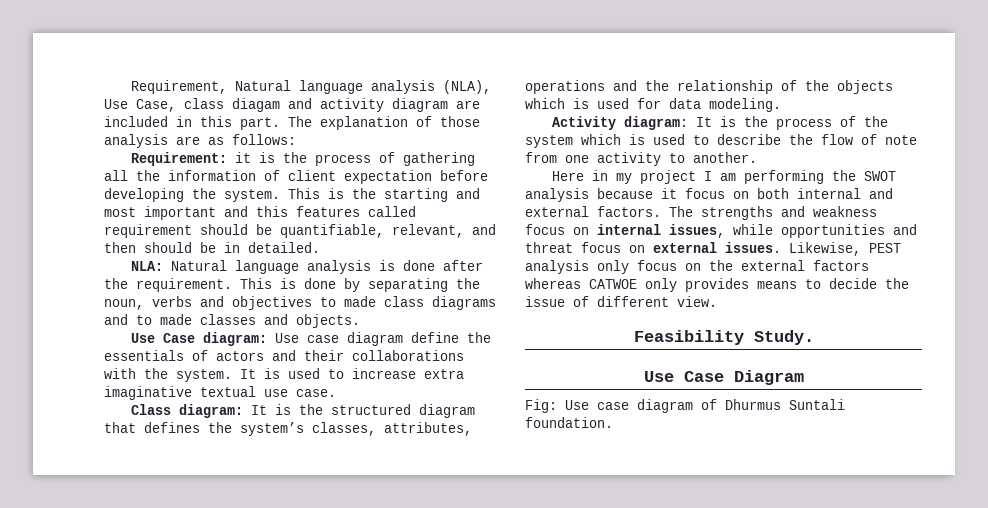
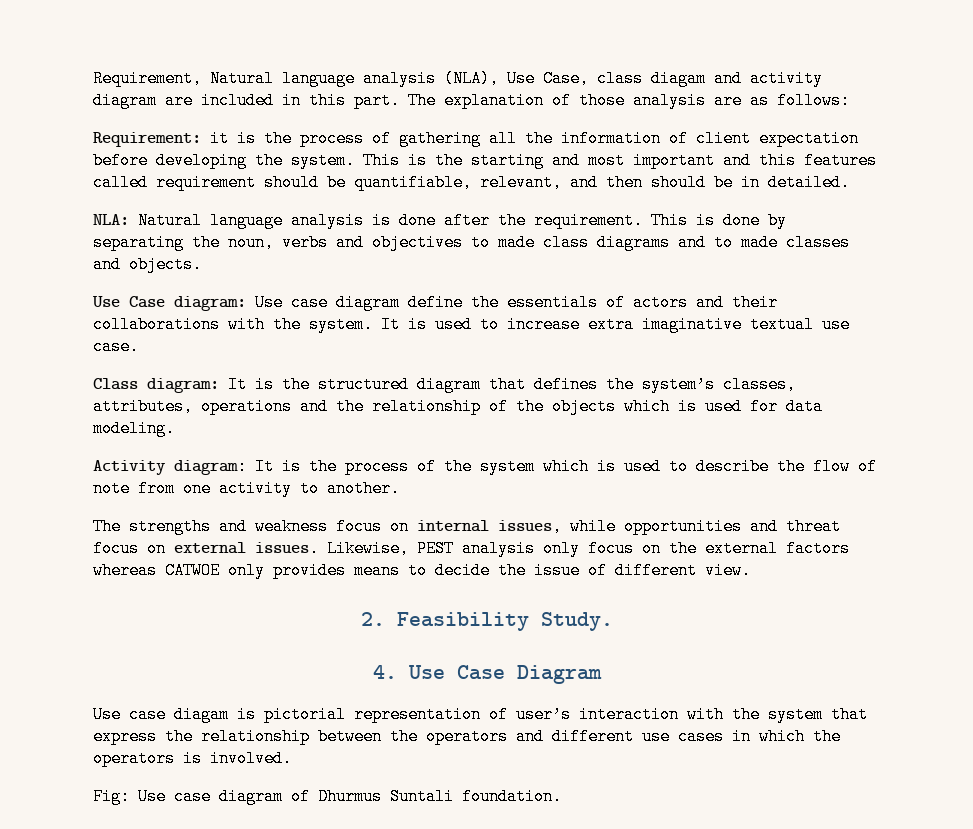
- Here in my project I am performing the SWOT analysis because it focus on both internal and external factors.
- Feasibility Study.
+ 2. Feasibility Study.
- Use Case Diagram
+ 4. Use Case Diagram
+ Use case diagam is pictorial representation of user’s interaction with the system that express the relationship between the operators and different use cases in which the operators is involved.

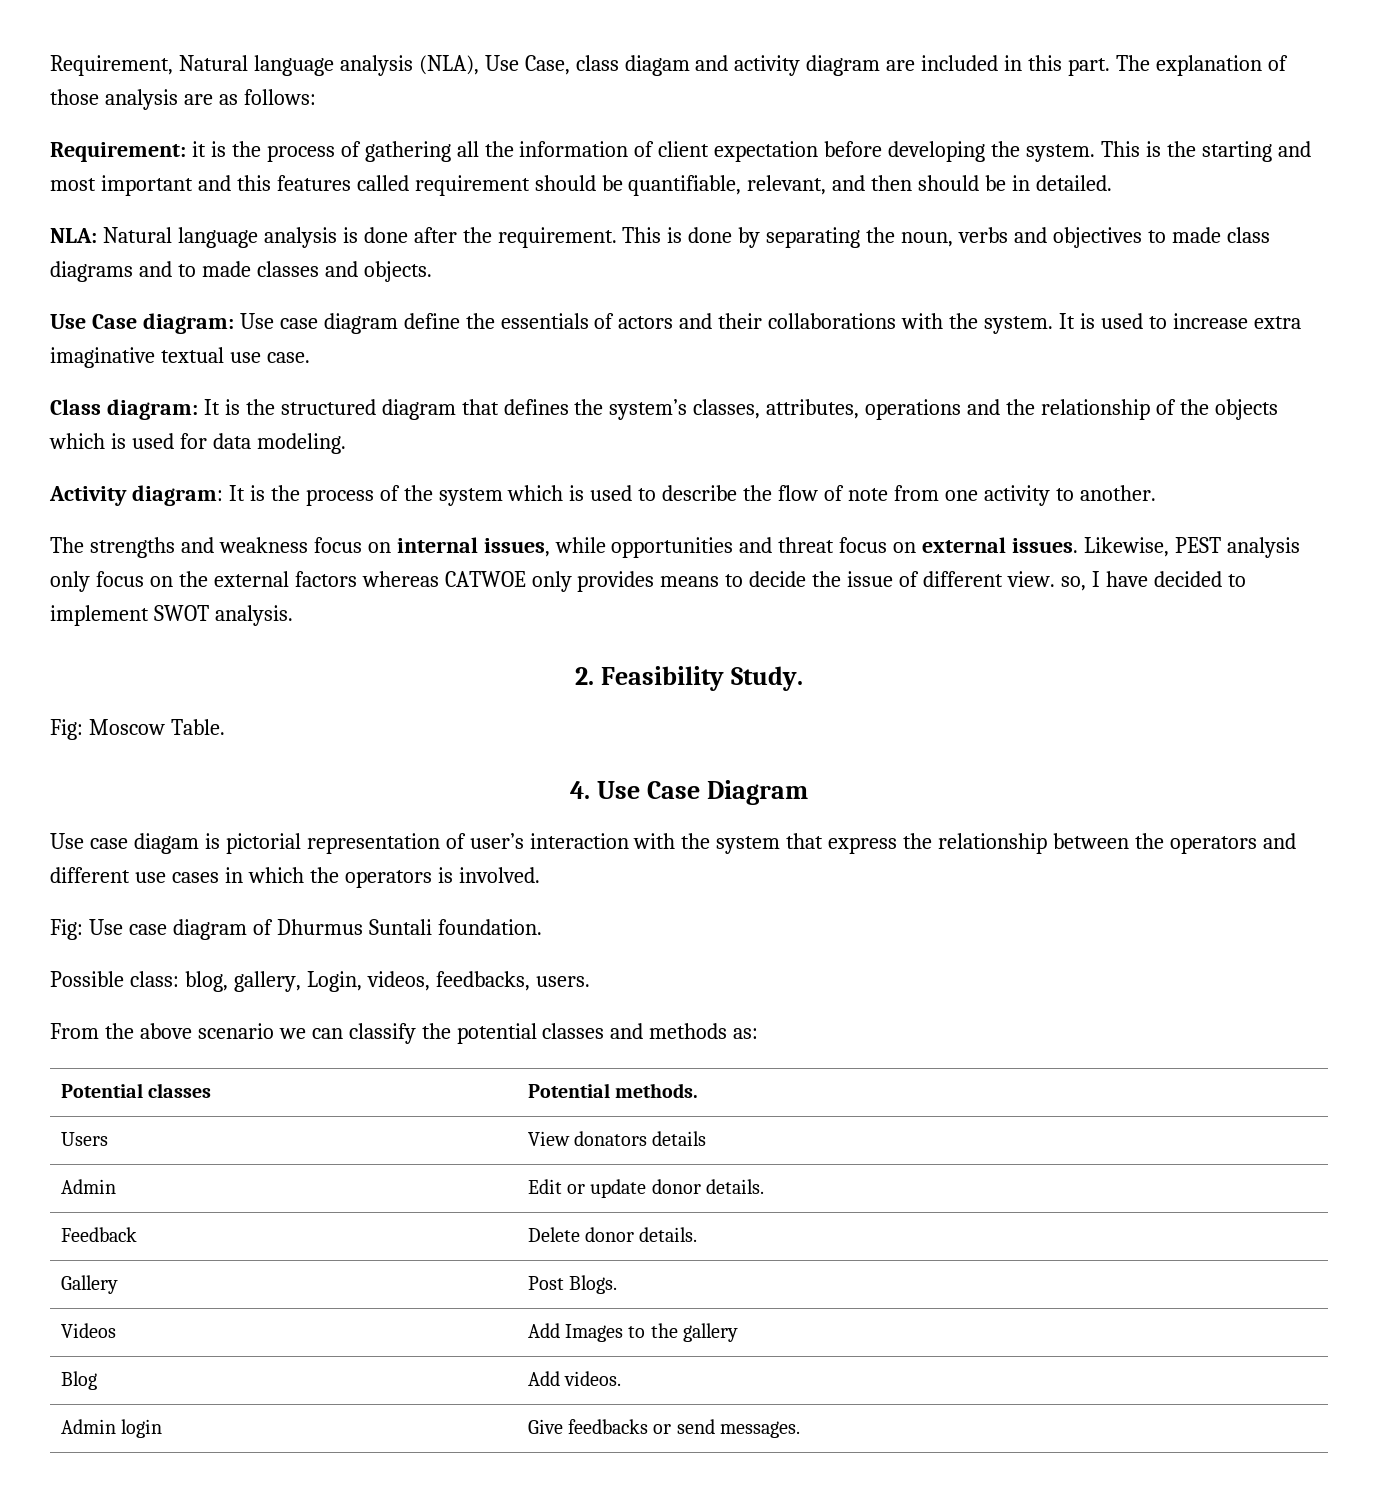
- Likewise, PEST analysis only focus on the external factors whereas CATWOE only provides means to decide the issue of different view.
+ Likewise, PEST analysis only focus on the external factors whereas CATWOE only provides means to decide the issue of different view. so, I have decided to implement SWOT analysis.
+ Fig: Moscow Table.
+ Possible class: blog, gallery, Login, videos, feedbacks, users.
+ From the above scenario we can classify the potential classes and methods as:
+ Potential classes | Potential methods.
+ Users | View donators details
+ Admin | Edit or update donor details.
+ Feedback | Delete donor details.
+ Gallery | Post Blogs.
+ Videos | Add Images to the gallery
+ Blog | Add videos.
+ Admin login | Give feedbacks or send messages.

